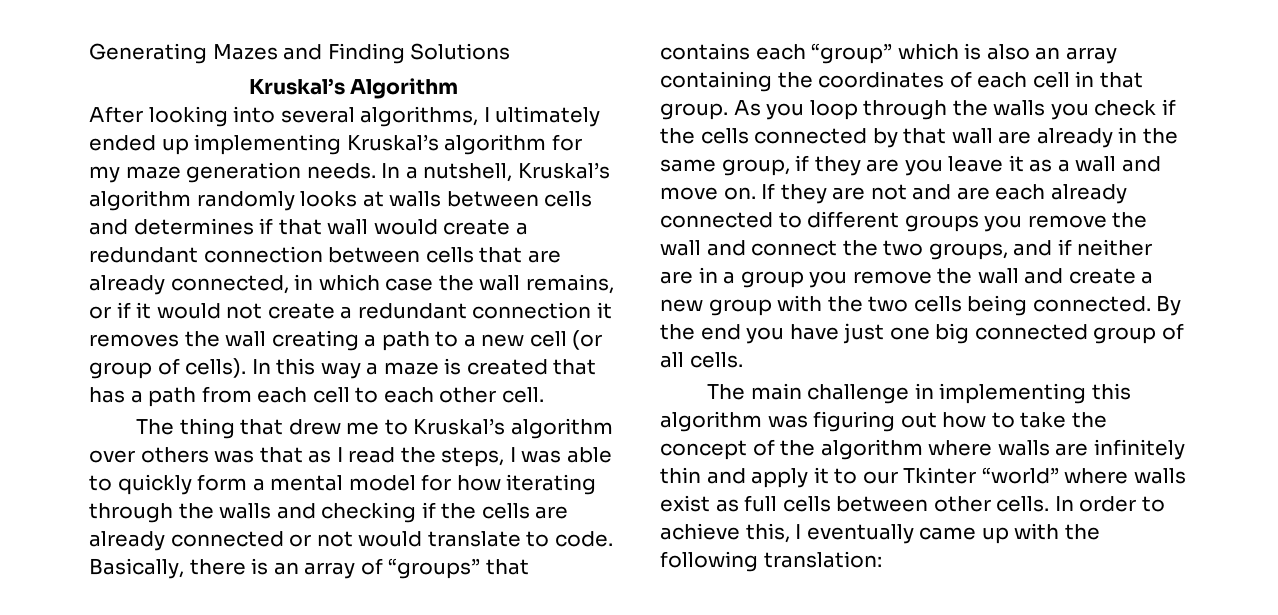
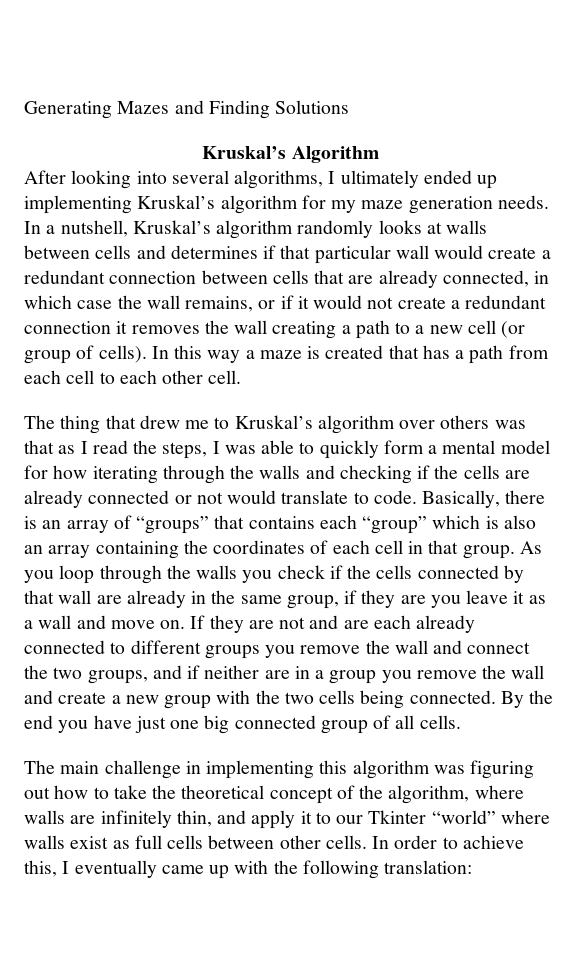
- In a nutshell, Kruskal’s algorithm randomly looks at walls between cells and determines if that wall would create a redundant connection between cells that are already connected, in which case the wall remains, or if it would not create a redundant connection it removes the wall creating a path to a new cell (or group of cells).
+ In a nutshell, Kruskal’s algorithm randomly looks at walls between cells and determines if that particular wall would create a redundant connection between cells that are already connected, in which case the wall remains, or if it would not create a redundant connection it removes the wall creating a path to a new cell (or group of cells).
- The main challenge in implementing this algorithm was figuring out how to take the concept of the algorithm where walls are infinitely thin and apply it to our Tkinter “world” where walls exist as full cells between other cells.
+ The main challenge in implementing this algorithm was figuring out how to take the theoretical concept of the algorithm, where walls are infinitely thin, and apply it to our Tkinter “world” where walls exist as full cells between other cells.

